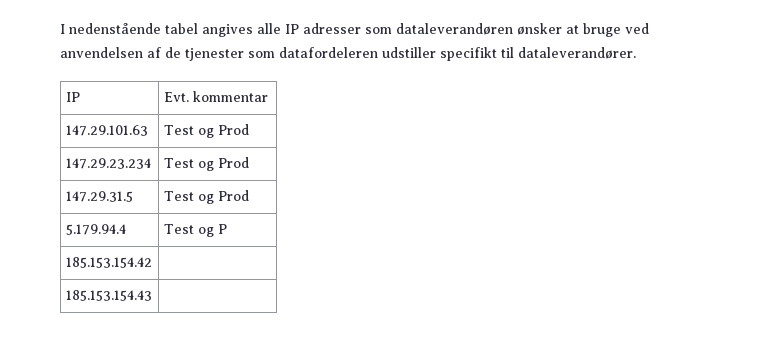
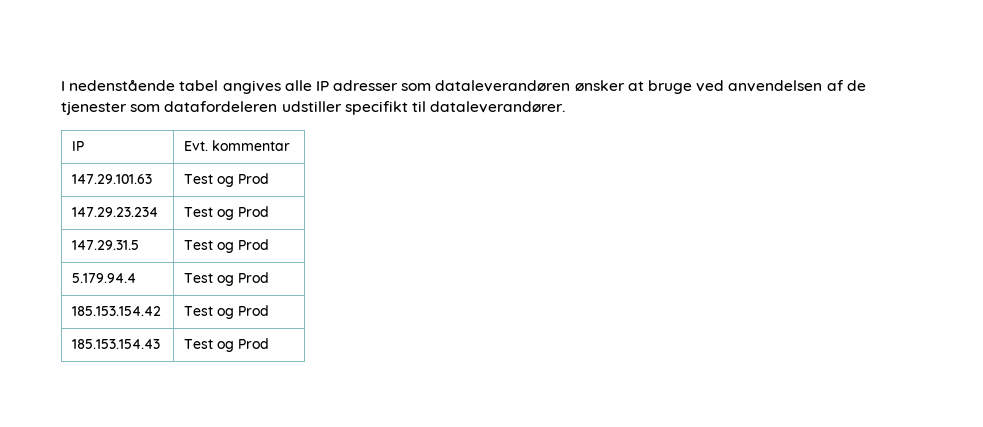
- 5.179.94.4 | Test og P
+ 5.179.94.4 | Test og Prod
- 185.153.154.42 |
- 185.153.154.43 |
+ 185.153.154.42 | Test og Prod
+ 185.153.154.43 | Test og Prod

